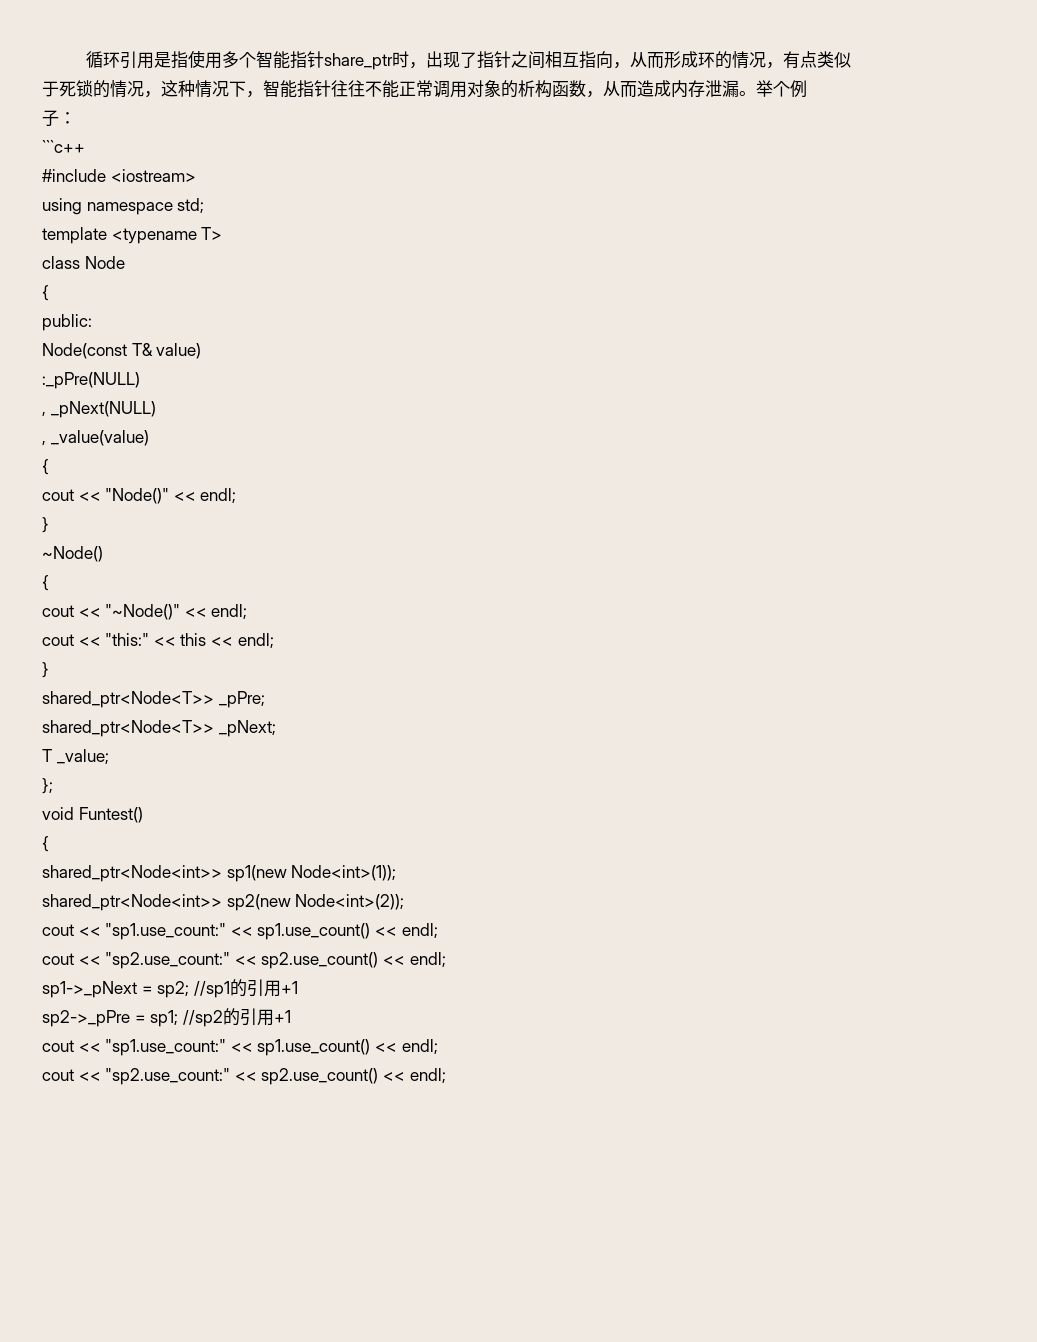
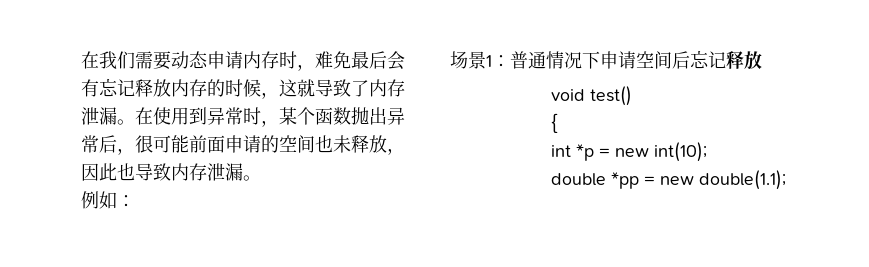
- 循环引用是指使用多个智能指针share_ptr时，出现了指针之间相互指向，从而形成环的情况，有点类似
- 于死锁的情况，这种情况下，智能指针往往不能正常调用对象的析构函数，从而造成内存泄漏。举个例
- 子：
+ 在我们需要动态申请内存时，难免最后会有忘记释放内存的时候，这就导致了内存泄漏。在使用到异常时，某个函数抛出异常后，很可能前面申请的空间也未释放，因此也导致内存泄漏。
+ 例如：
- ```c++
- #include <iostream>
- using namespace std;
- template <typename T>
- class Node
+ 场景1：普通情况下申请空间后忘记释放
+ void test()
  {
- public:
- Node(const T& value)
- :_pPre(NULL)
- , _pNext(NULL)
- , _value(value)
- {
- cout << "Node()" << endl;
- }
- ~Node()
- {
- cout << "~Node()" << endl;
- cout << "this:" << this << endl;
- }
- shared_ptr<Node<T>> _pPre;
- shared_ptr<Node<T>> _pNext;
- T _value;
- };
- void Funtest()
- {
- shared_ptr<Node<int>> sp1(new Node<int>(1));
- shared_ptr<Node<int>> sp2(new Node<int>(2));
- cout << "sp1.use_count:" << sp1.use_count() << endl;
- cout << "sp2.use_count:" << sp2.use_count() << endl;
- sp1->_pNext = sp2; //sp1的引用+1
- sp2->_pPre = sp1; //sp2的引用+1
- cout << "sp1.use_count:" << sp1.use_count() << endl;
- cout << "sp2.use_count:" << sp2.use_count() << endl;
+ int *p = new int(10);
+ double *pp = new double(1.1);

